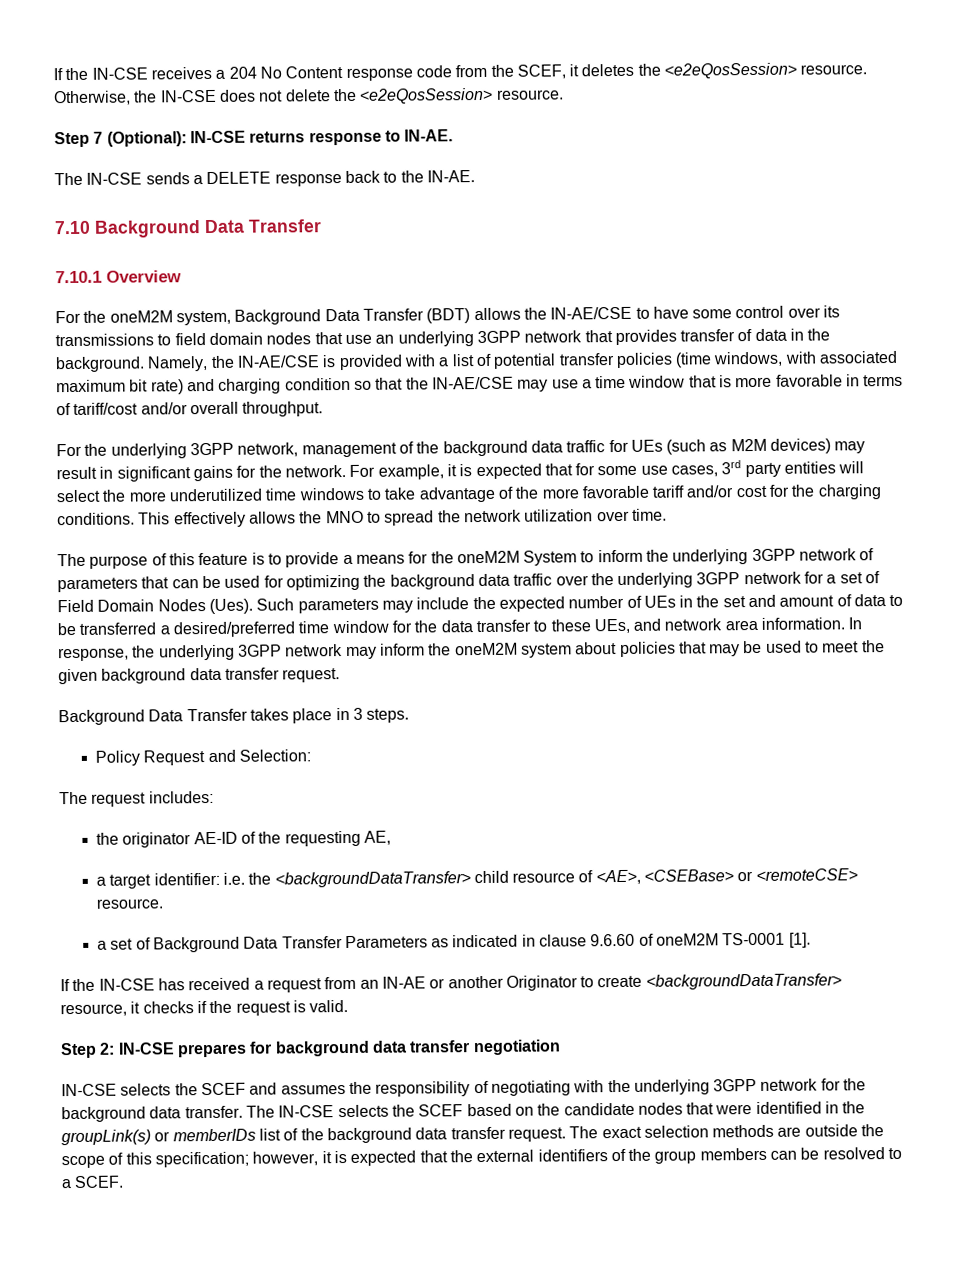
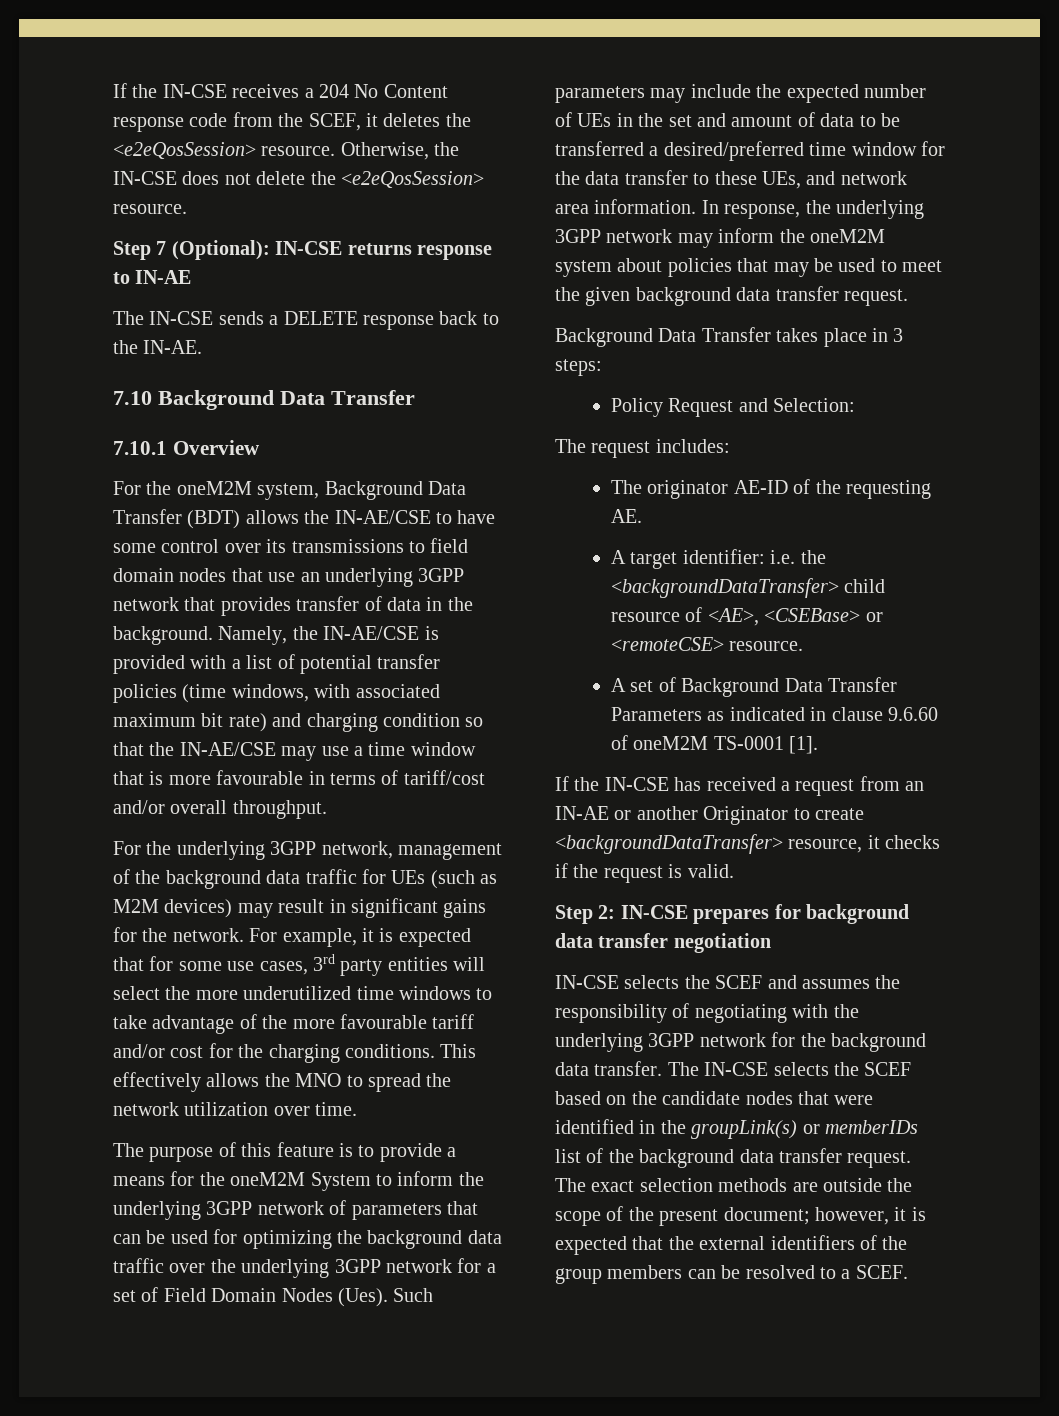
- Step 7 (Optional): IN-CSE returns response to IN-AE.
+ Step 7 (Optional): IN-CSE returns response to IN-AE
- Namely, the IN-AE/CSE is provided with a list of potential transfer policies (time windows, with associated maximum bit rate) and charging condition so that the IN-AE/CSE may use a time window that is more favorable in terms of tariff/cost and/or overall throughput.
+ Namely, the IN-AE/CSE is provided with a list of potential transfer policies (time windows, with associated maximum bit rate) and charging condition so that the IN-AE/CSE may use a time window that is more favourable in terms of tariff/cost and/or overall throughput.
- For example, it is expected that for some use cases, 3rd party entities will select the more underutilized time windows to take advantage of the more favorable tariff and/or cost for the charging conditions.
+ For example, it is expected that for some use cases, 3rd party entities will select the more underutilized time windows to take advantage of the more favourable tariff and/or cost for the charging conditions.
- Background Data Transfer takes place in 3 steps.
+ Background Data Transfer takes place in 3 steps:
- the originator AE-ID of the requesting AE,
- a target identifier: i.e. the <backgroundDataTransfer> child resource of <AE>, <CSEBase> or <remoteCSE> resource.
+ The originator AE-ID of the requesting AE.
+ A target identifier: i.e. the <backgroundDataTransfer> child resource of <AE>, <CSEBase> or <remoteCSE> resource.
- a set of Background Data Transfer Parameters as indicated in clause 9.6.60 of oneM2M TS-0001 [1].
+ A set of Background Data Transfer Parameters as indicated in clause 9.6.60 of oneM2M TS-0001 [1].
- The exact selection methods are outside the scope of this specification; however, it is expected that the external identifiers of the group members can be resolved to a SCEF.
+ The exact selection methods are outside the scope of the present document; however, it is expected that the external identifiers of the group members can be resolved to a SCEF.

